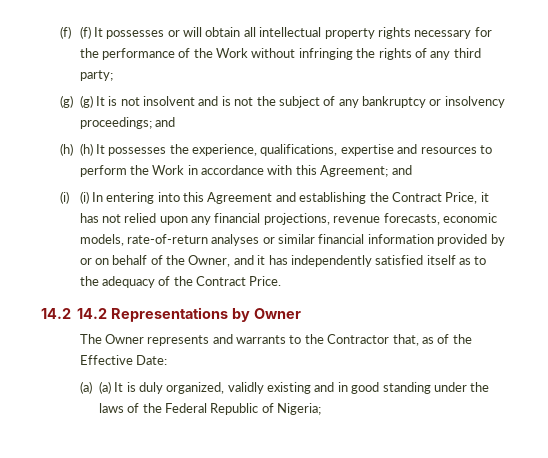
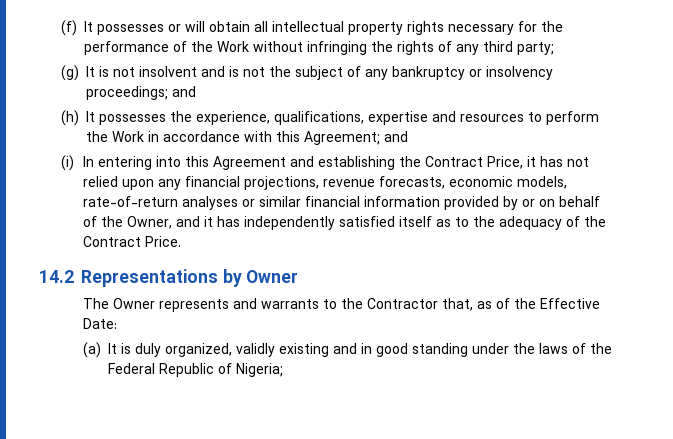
- (f) (f) It possesses or will obtain all intellectual property rights necessary for the performance of the Work without infringing the rights of any third party;
+ (f) It possesses or will obtain all intellectual property rights necessary for the performance of the Work without infringing the rights of any third party;
- (g) (g) It is not insolvent and is not the subject of any bankruptcy or insolvency proceedings; and
+ (g) It is not insolvent and is not the subject of any bankruptcy or insolvency proceedings; and
- (h) (h) It possesses the experience, qualifications, expertise and resources to perform the Work in accordance with this Agreement; and
+ (h) It possesses the experience, qualifications, expertise and resources to perform the Work in accordance with this Agreement; and
- (i) (i) In entering into this Agreement and establishing the Contract Price, it has not relied upon any financial projections, revenue forecasts, economic models, rate-of-return analyses or similar financial information provided by or on behalf of the Owner, and it has independently satisfied itself as to the adequacy of the Contract Price.
+ (i) In entering into this Agreement and establishing the Contract Price, it has not relied upon any financial projections, revenue forecasts, economic models, rate-of-return analyses or similar financial information provided by or on behalf of the Owner, and it has independently satisfied itself as to the adequacy of the Contract Price.
- 14.2 14.2 Representations by Owner
+ 14.2 Representations by Owner
- (a) (a) It is duly organized, validly existing and in good standing under the laws of the Federal Republic of Nigeria;
+ (a) It is duly organized, validly existing and in good standing under the laws of the Federal Republic of Nigeria;

